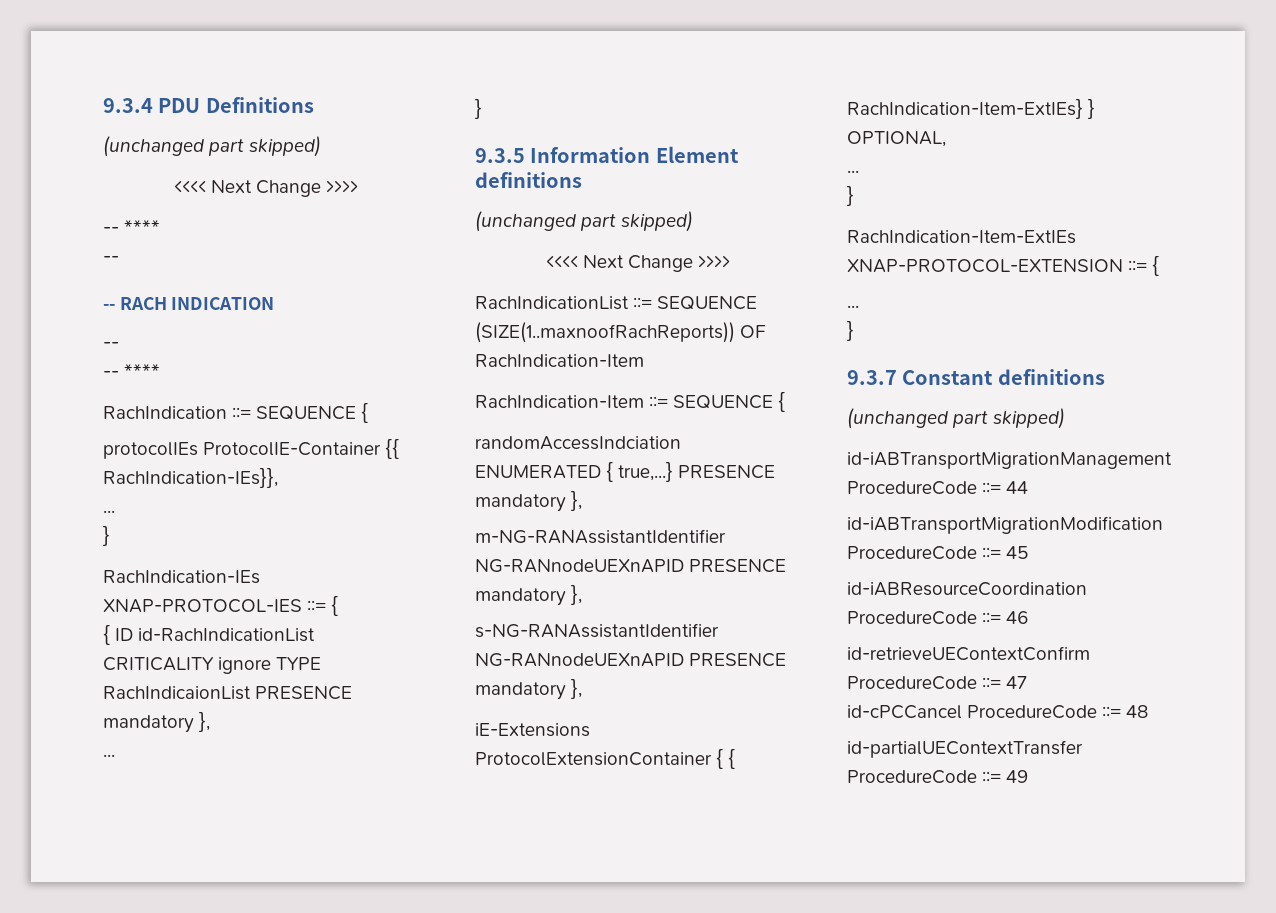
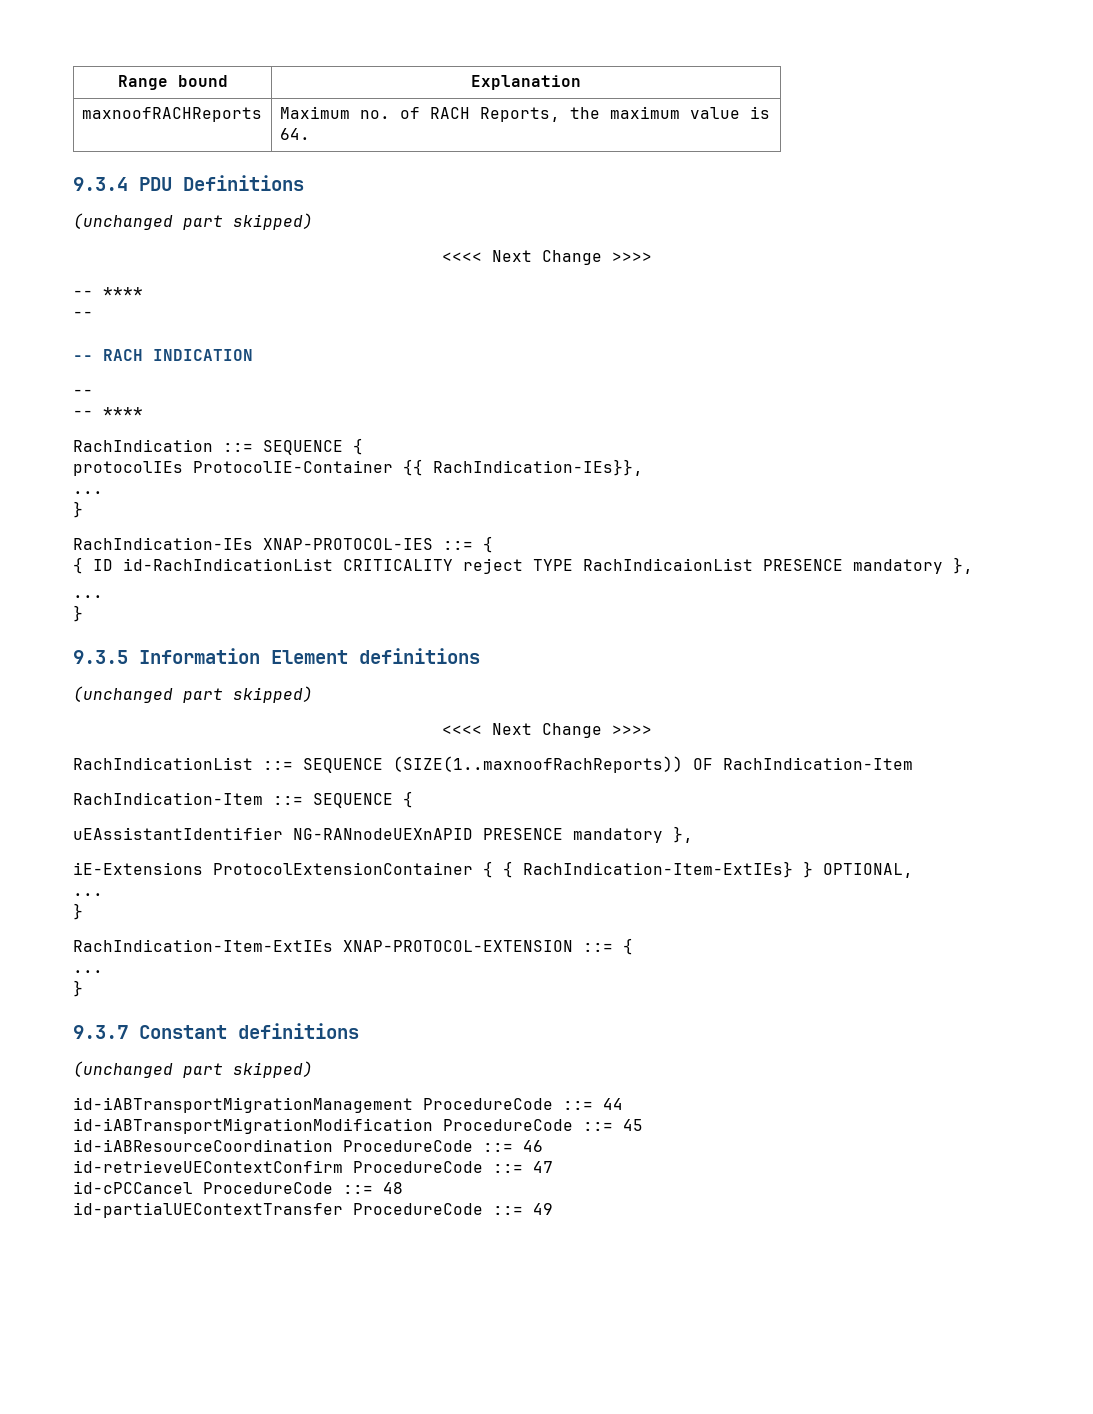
+ Range bound | Explanation
+ maxnoofRACHReports | Maximum no. of RACH Reports, the maximum value is 64.
- { ID id-RachIndicationList CRITICALITY ignore TYPE RachIndicaionList PRESENCE mandatory },
+ { ID id-RachIndicationList CRITICALITY reject TYPE RachIndicaionList PRESENCE mandatory },
- randomAccessIndciation ENUMERATED { true,...} PRESENCE mandatory },
- m-NG-RANAssistantIdentifier NG-RANnodeUEXnAPID PRESENCE mandatory },
- s-NG-RANAssistantIdentifier NG-RANnodeUEXnAPID PRESENCE mandatory },
+ uEAssistantIdentifier NG-RANnodeUEXnAPID PRESENCE mandatory },

